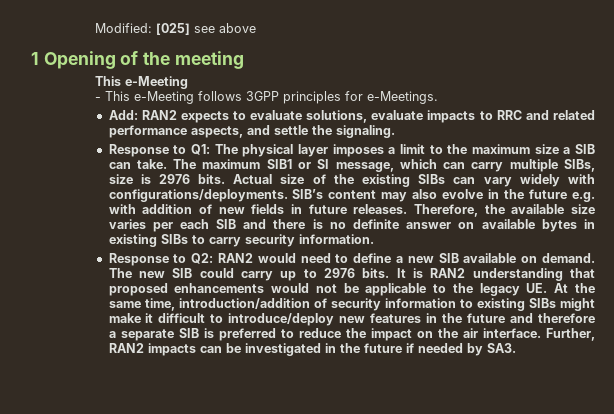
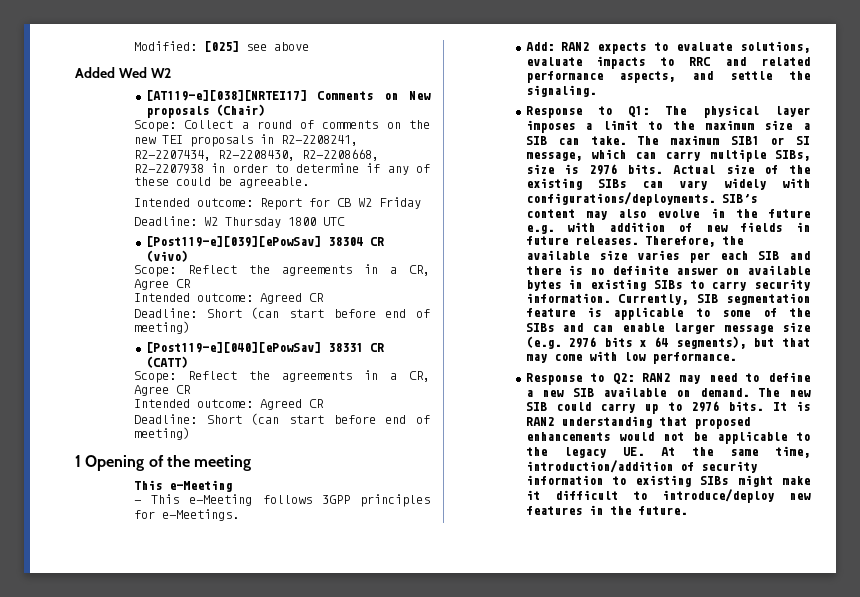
+ Added Wed W2
+ [AT119-e][038][NRTEI17] Comments on New proposals (Chair)
+ Scope: Collect a round of comments on the new TEI proposals in R2-2208241, R2-2207434, R2-2208430, R2-2208668, R2-2207938 in order to determine if any of these could be agreeable.
+ Intended outcome: Report for CB W2 Friday
+ Deadline: W2 Thursday 1800 UTC
+ [Post119-e][039][ePowSav] 38304 CR (vivo)
+ Scope: Reflect the agreements in a CR, Agree CR
+ Intended outcome: Agreed CR
+ Deadline: Short (can start before end of meeting)
+ [Post119-e][040][ePowSav] 38331 CR (CATT)
+ Scope: Reflect the agreements in a CR, Agree CR
+ Intended outcome: Agreed CR
+ Deadline: Short (can start before end of meeting)
+ Currently, SIB segmentation feature is applicable to some of the SIBs and can enable larger message size (e.g. 2976 bits x 64 segments), but that may come with low performance.
- Response to Q2: RAN2 would need to define a new SIB available on demand.
+ Response to Q2: RAN2 may need to define a new SIB available on demand.
- It is RAN2 understanding that proposed enhancements would not be applicable to the legacy UE. At the same time, introduction/addition of security information to existing SIBs might make it difficult to introduce/deploy new features in the future and therefore a separate SIB is preferred to reduce the impact on the air interface. Further, RAN2 impacts can be investigated in the future if needed by SA3.
+ It is RAN2 understanding that proposed enhancements would not be applicable to the legacy UE. At the same time, introduction/addition of security information to existing SIBs might make it difficult to introduce/deploy new features in the future.

